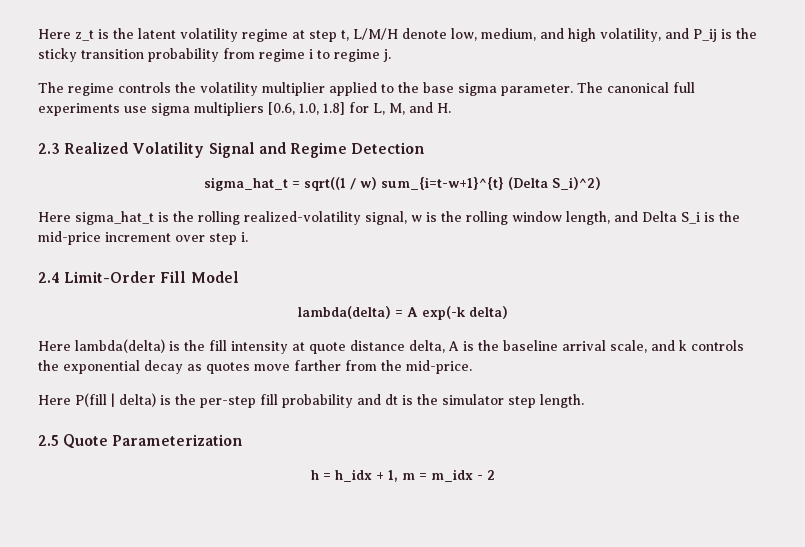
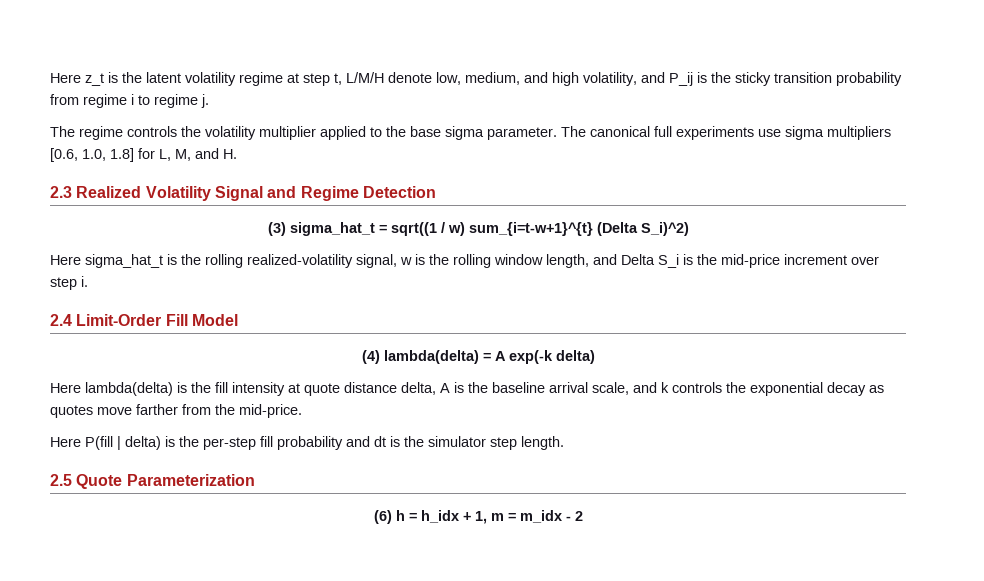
- sigma_hat_t = sqrt((1 / w) sum_{i=t-w+1}^{t} (Delta S_i)^2)
+ (3) sigma_hat_t = sqrt((1 / w) sum_{i=t-w+1}^{t} (Delta S_i)^2)
- lambda(delta) = A exp(-k delta)
+ (4) lambda(delta) = A exp(-k delta)
- h = h_idx + 1, m = m_idx - 2
+ (6) h = h_idx + 1, m = m_idx - 2

